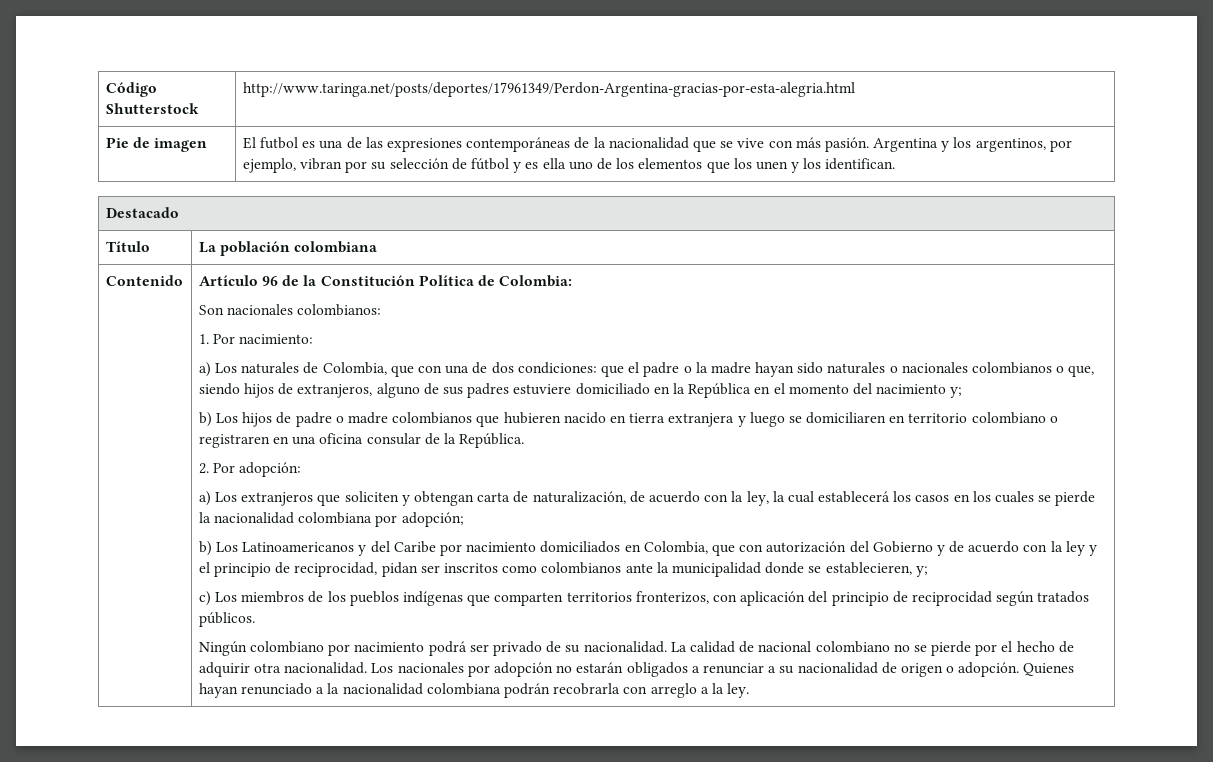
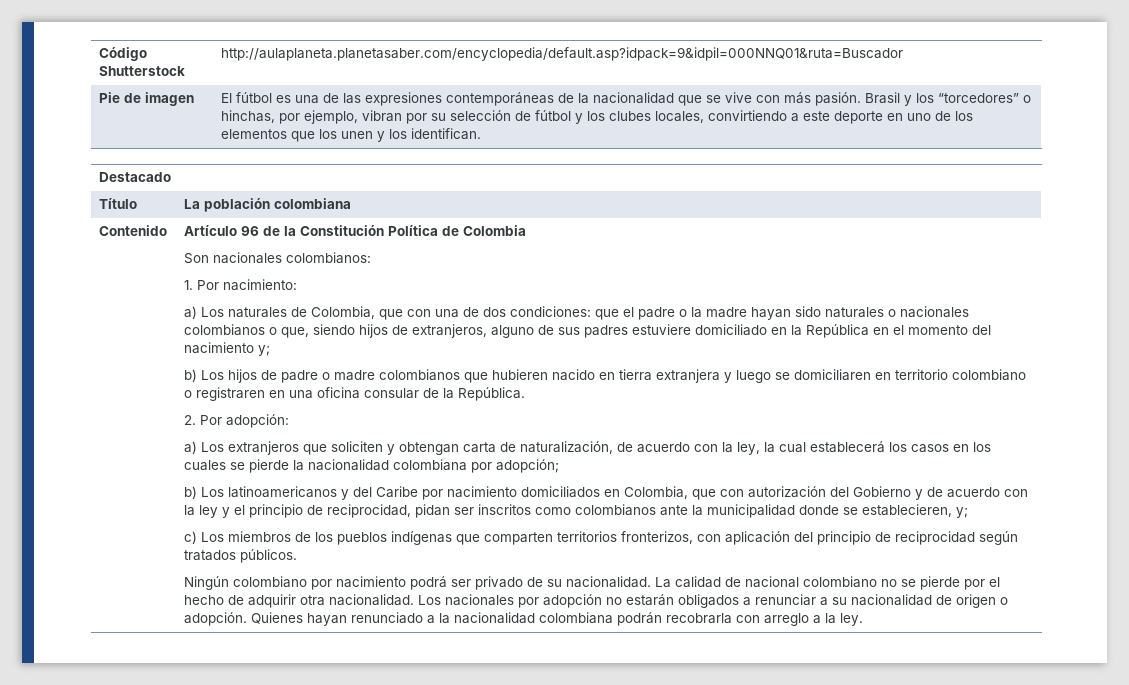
- Código Shutterstock | http://www.taringa.net/posts/deportes/17961349/Perdon-Argentina-gracias-por-esta-alegria.html
+ Código Shutterstock | http://aulaplaneta.planetasaber.com/encyclopedia/default.asp?idpack=9&idpil=000NNQ01&ruta=Buscador
- El futbol es una de las expresiones contemporáneas de la nacionalidad que se vive con más pasión.
+ El fútbol es una de las expresiones contemporáneas de la nacionalidad que se vive con más pasión.
- Argentina y los argentinos, por ejemplo, vibran por su selección de fútbol y es ella uno de los elementos que los unen y los identifican.
+ Brasil y los “torcedores” o hinchas, por ejemplo, vibran por su selección de fútbol y los clubes locales, convirtiendo a este deporte en uno de los elementos que los unen y los identifican.
- Artículo 96 de la Constitución Política de Colombia:
+ Artículo 96 de la Constitución Política de Colombia
- b) Los Latinoamericanos y del Caribe por nacimiento domiciliados en Colombia, que con autorización del Gobierno y de acuerdo con la ley y el principio de reciprocidad, pidan ser inscritos como colombianos ante la municipalidad donde se establecieren, y;
+ b) Los latinoamericanos y del Caribe por nacimiento domiciliados en Colombia, que con autorización del Gobierno y de acuerdo con la ley y el principio de reciprocidad, pidan ser inscritos como colombianos ante la municipalidad donde se establecieren, y;

